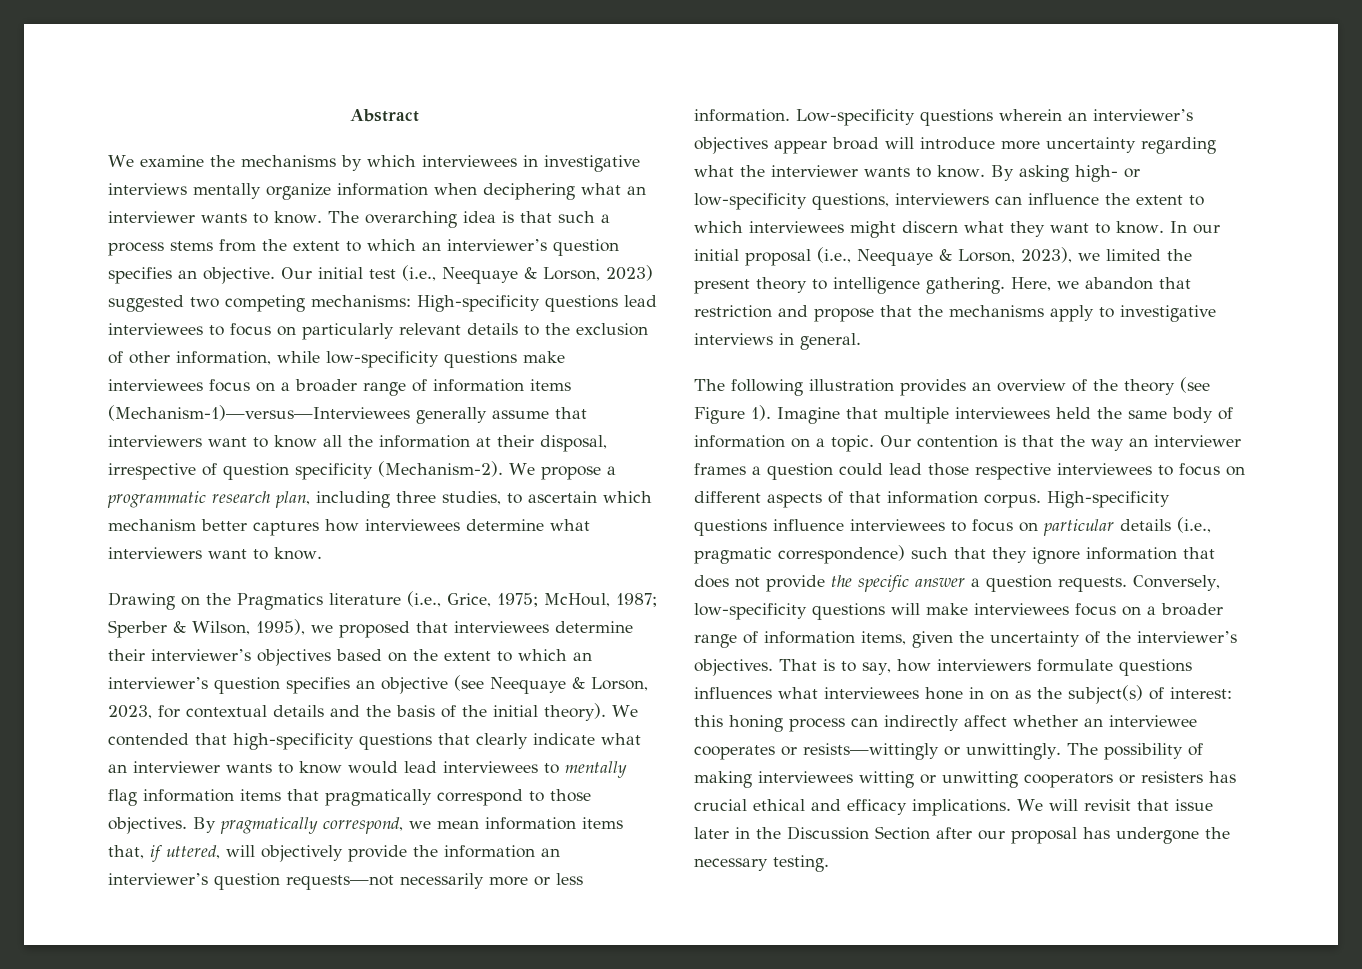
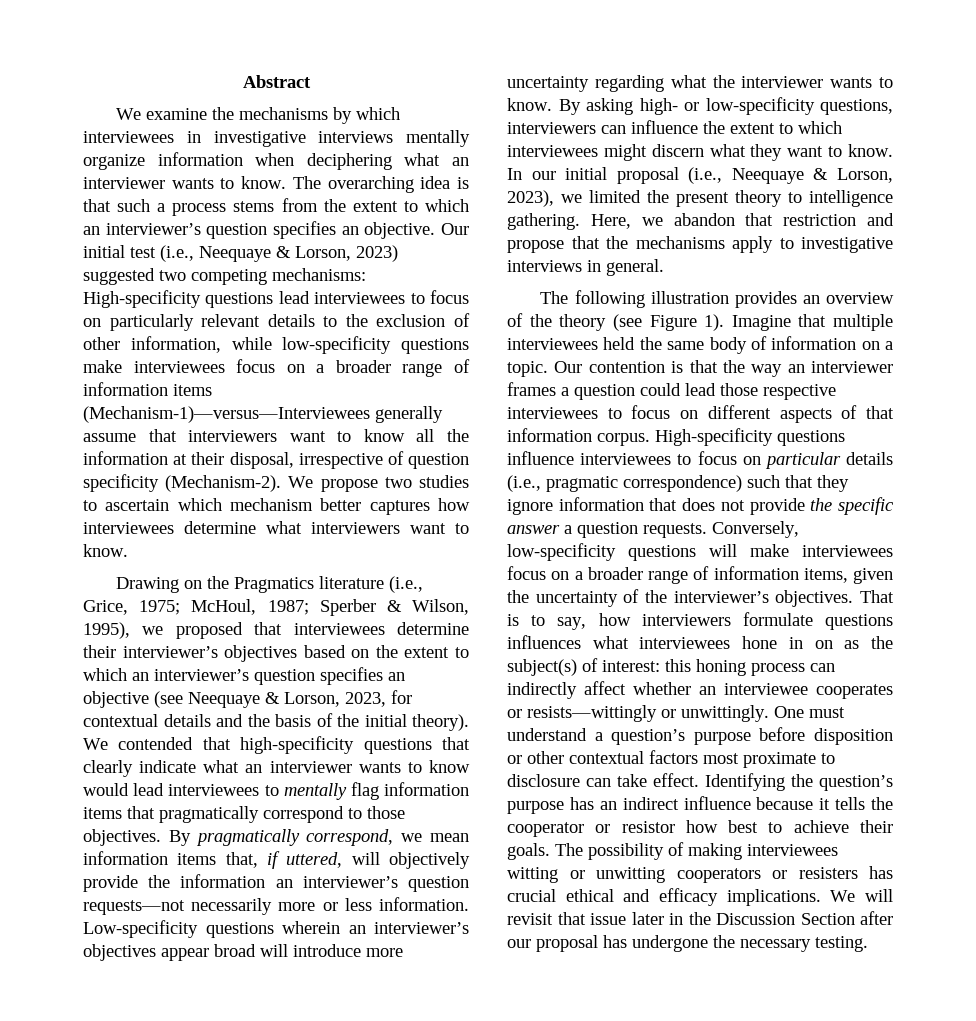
- We propose a programmatic research plan, including three studies, to ascertain which mechanism better captures how interviewees determine what interviewers want to know.
+ We propose two studies to ascertain which mechanism better captures how interviewees determine what interviewers want to know.
+ One must understand a question’s purpose before disposition or other contextual factors most proximate to disclosure can take effect. Identifying the question’s purpose has an indirect influence because it tells the cooperator or resistor how best to achieve their goals.

